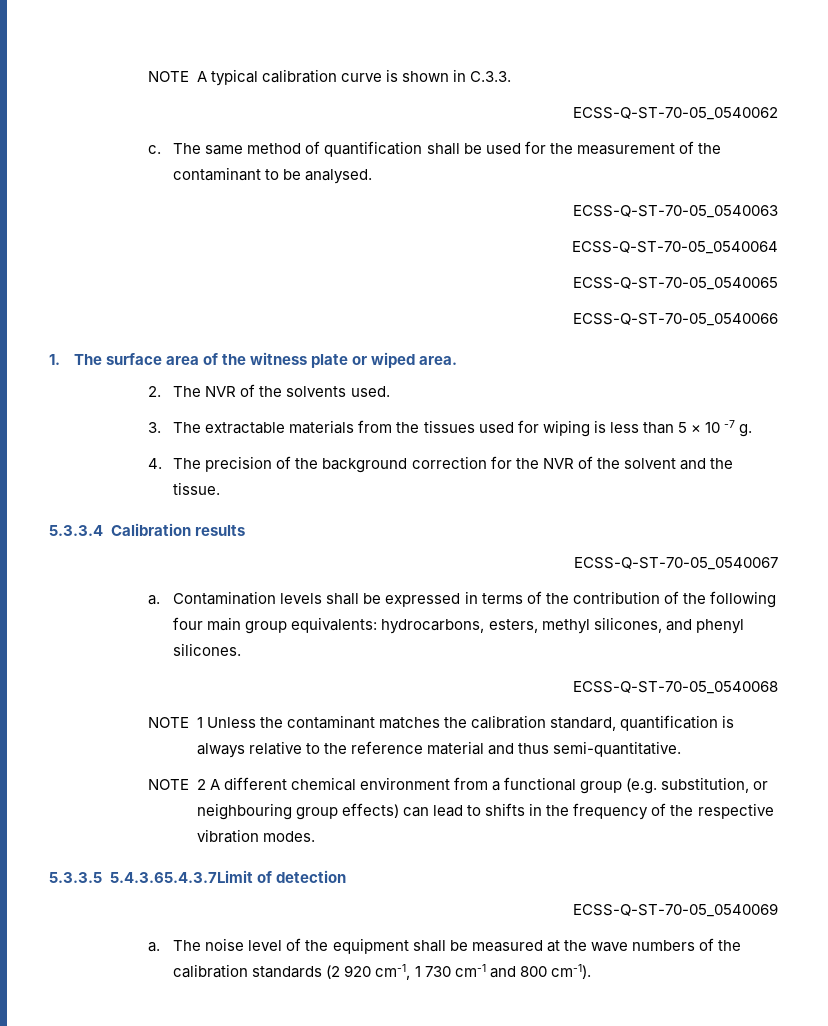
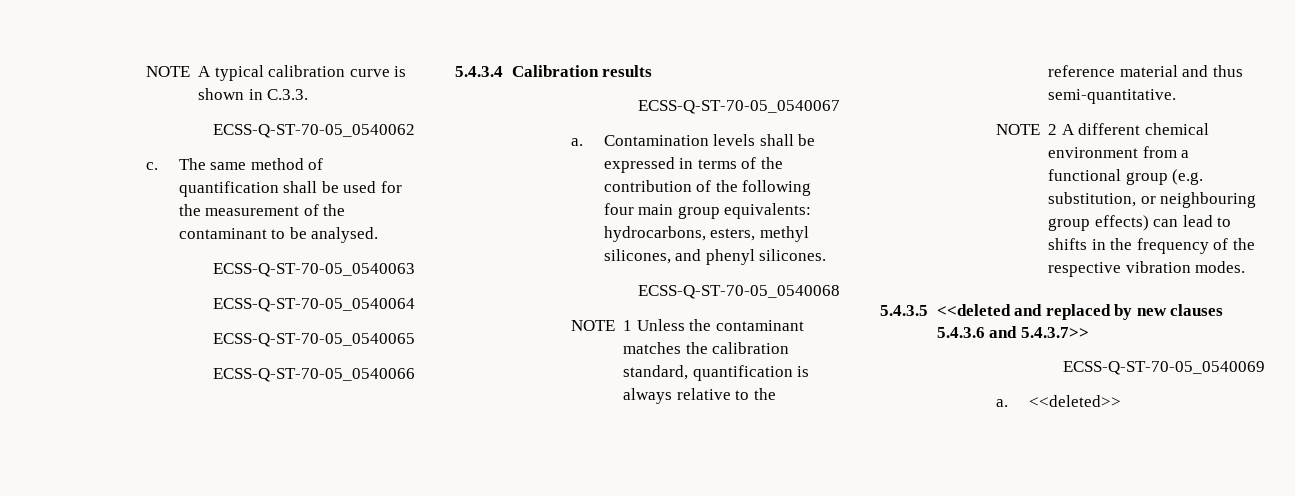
- 1. The surface area of the witness plate or wiped area.
- 2. The NVR of the solvents used.
- 3. The extractable materials from the tissues used for wiping is less than 5 × 10 -7 g.
- 4. The precision of the background correction for the NVR of the solvent and the tissue.
- 5.3.3.4 Calibration results
+ 5.4.3.4 Calibration results
- 5.3.3.5 5.4.3.65.4.3.7Limit of detection
+ 5.4.3.5 <<deleted and replaced by new clauses 5.4.3.6 and 5.4.3.7>>
  ECSS-Q-ST-70-05_0540069
- a. The noise level of the equipment shall be measured at the wave numbers of the calibration standards (2 920 cm-1, 1 730 cm-1 and 800 cm-1).
+ a. <<deleted>>

